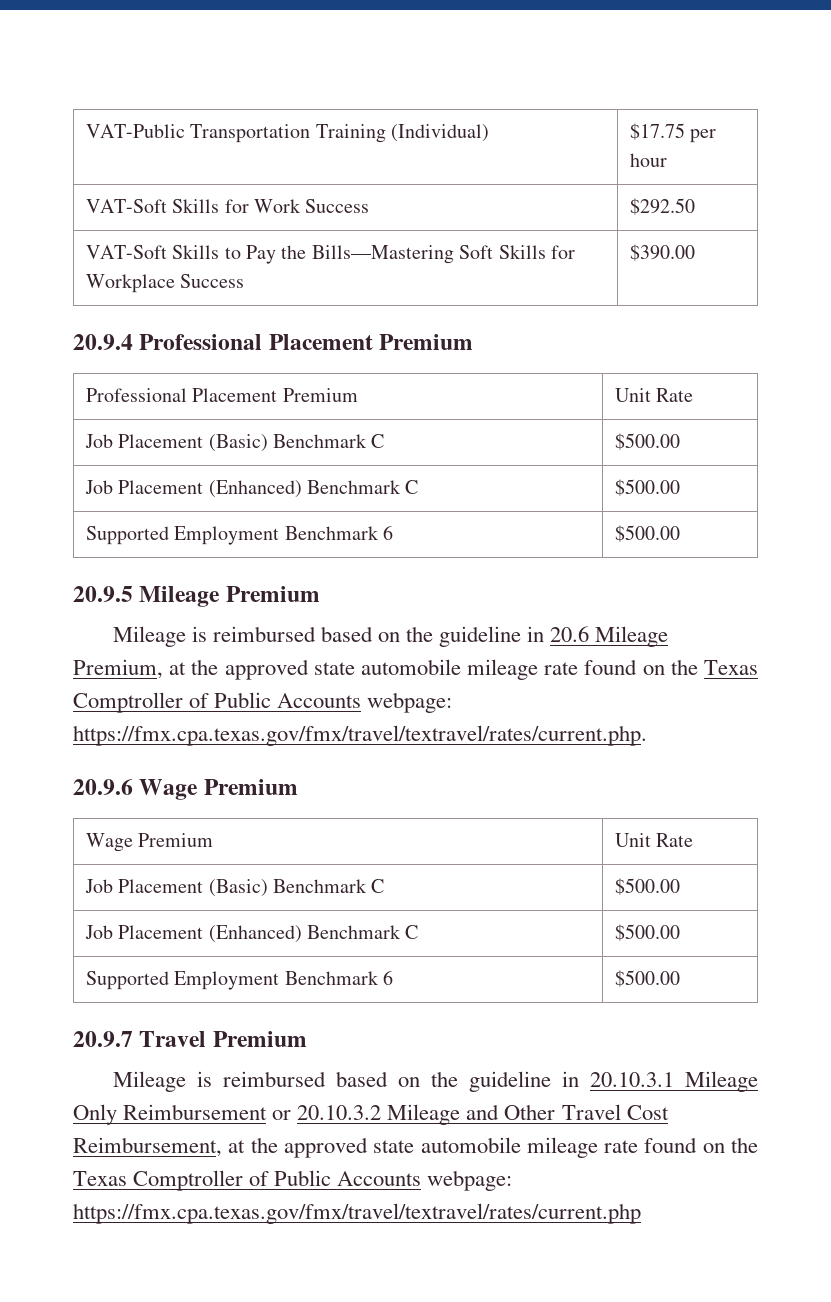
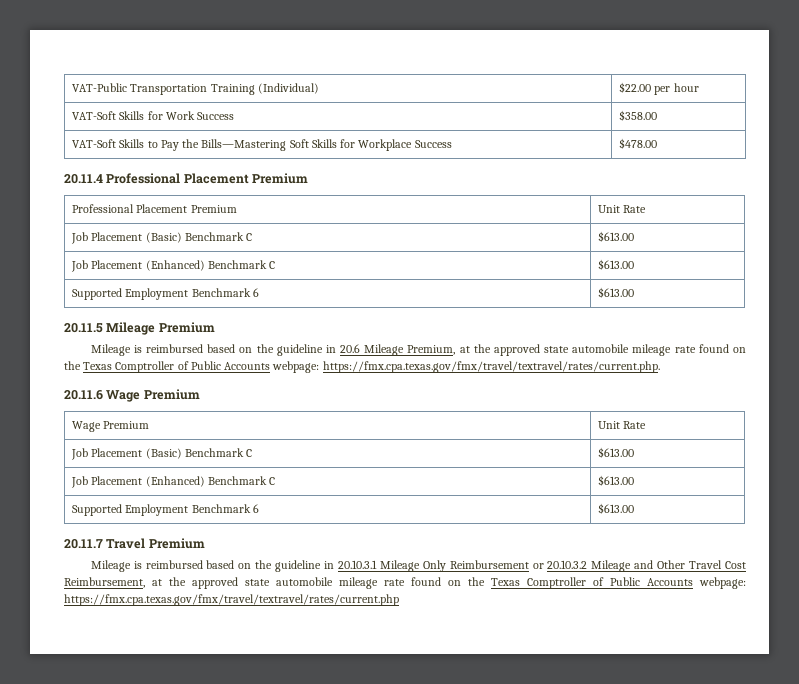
- VAT-Public Transportation Training (Individual) | $17.75 per hour
+ VAT-Public Transportation Training (Individual) | $22.00 per hour
- VAT-Soft Skills for Work Success | $292.50
+ VAT-Soft Skills for Work Success | $358.00
- VAT-Soft Skills to Pay the Bills—Mastering Soft Skills for Workplace Success | $390.00
- 20.9.4 Professional Placement Premium
+ VAT-Soft Skills to Pay the Bills—Mastering Soft Skills for Workplace Success | $478.00
+ 20.11.4 Professional Placement Premium
  Professional Placement Premium | Unit Rate
- Job Placement (Basic) Benchmark C | $500.00
- Job Placement (Enhanced) Benchmark C | $500.00
- Supported Employment Benchmark 6 | $500.00
- 20.9.5 Mileage Premium
+ Job Placement (Basic) Benchmark C | $613.00
+ Job Placement (Enhanced) Benchmark C | $613.00
+ Supported Employment Benchmark 6 | $613.00
+ 20.11.5 Mileage Premium
- 20.9.6 Wage Premium
+ 20.11.6 Wage Premium
  Wage Premium | Unit Rate
- Job Placement (Basic) Benchmark C | $500.00
- Job Placement (Enhanced) Benchmark C | $500.00
- Supported Employment Benchmark 6 | $500.00
- 20.9.7 Travel Premium
+ Job Placement (Basic) Benchmark C | $613.00
+ Job Placement (Enhanced) Benchmark C | $613.00
+ Supported Employment Benchmark 6 | $613.00
+ 20.11.7 Travel Premium

